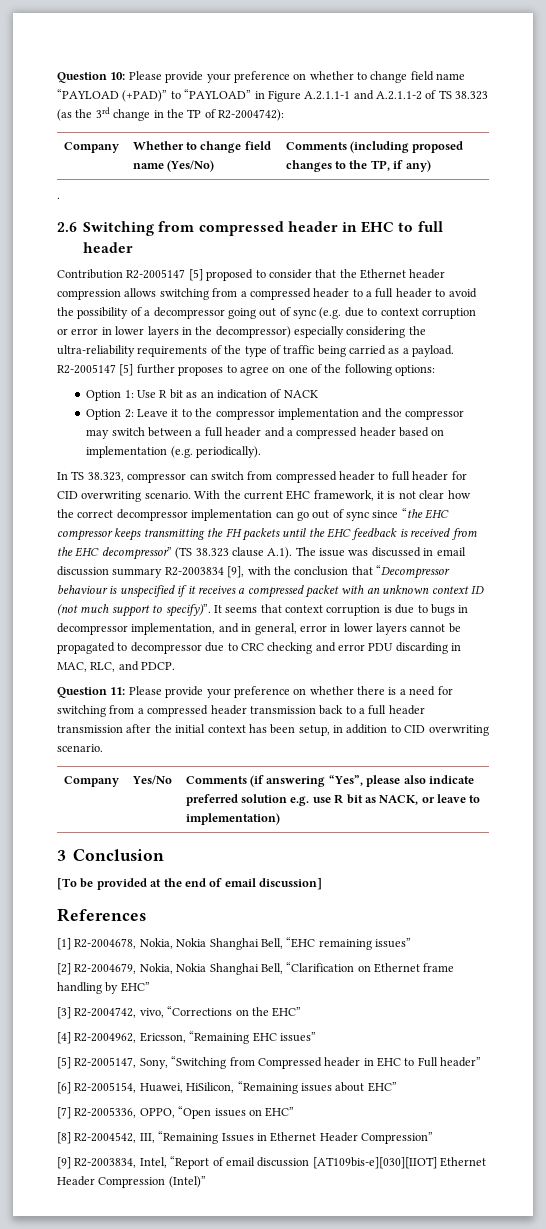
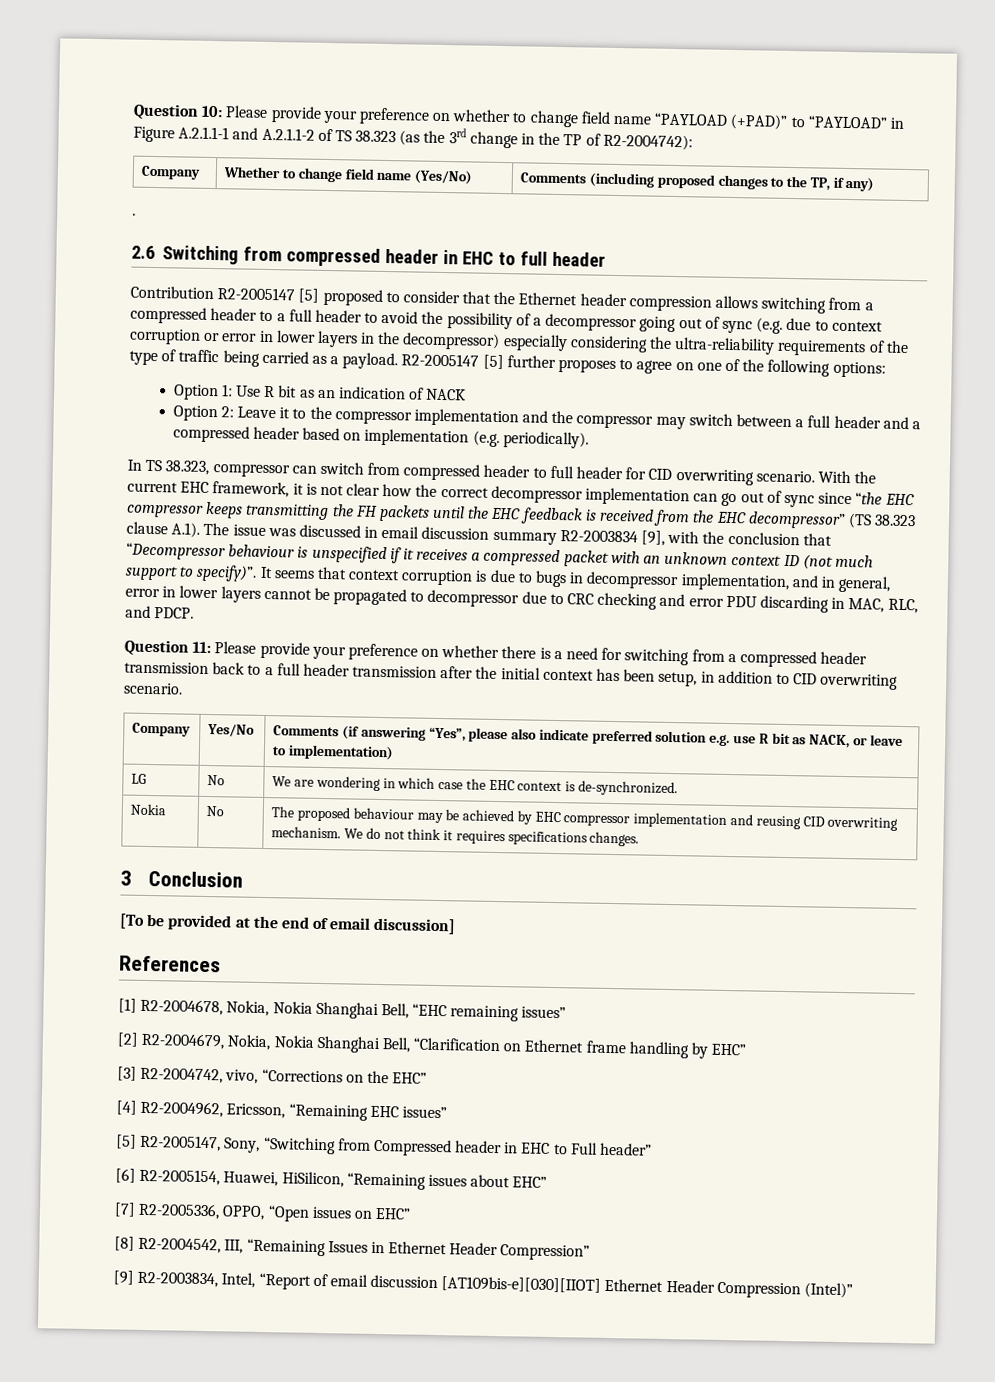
+ LG | No | We are wondering in which case the EHC context is de-synchronized.
+ Nokia | No | The proposed behaviour may be achieved by EHC compressor implementation and reusing CID overwriting mechanism. We do not think it requires specifications changes.

